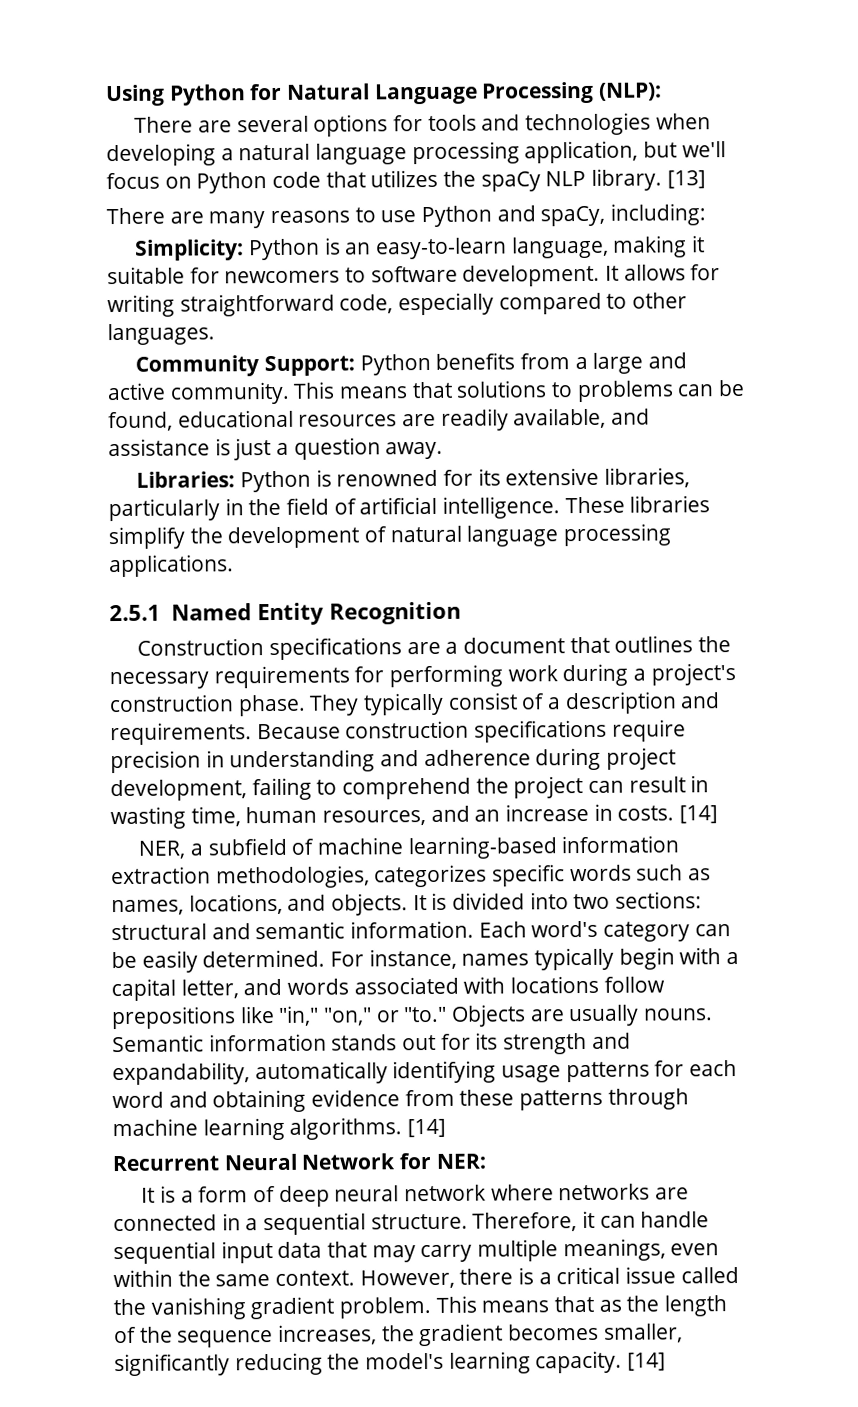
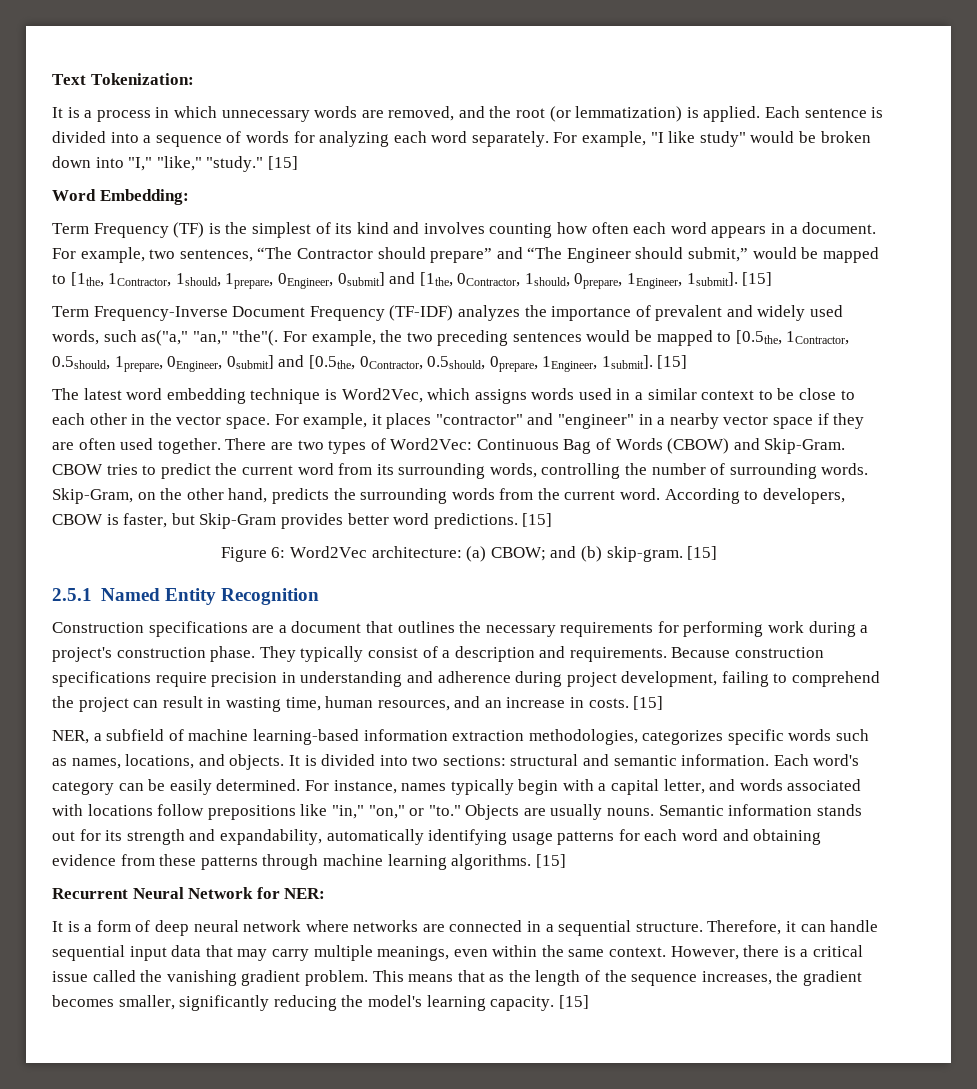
- Using Python for Natural Language Processing (NLP):
- There are several options for tools and technologies when developing a natural language processing application, but we'll focus on Python code that utilizes the spaCy NLP library. [13]
- There are many reasons to use Python and spaCy, including:
- Simplicity: Python is an easy-to-learn language, making it suitable for newcomers to software development. It allows for writing straightforward code, especially compared to other languages.
- Community Support: Python benefits from a large and active community. This means that solutions to problems can be found, educational resources are readily available, and assistance is just a question away.
- Libraries: Python is renowned for its extensive libraries, particularly in the field of artificial intelligence. These libraries simplify the development of natural language processing applications.
+ Text Tokenization:
+ It is a process in which unnecessary words are removed, and the root (or lemmatization) is applied. Each sentence is divided into a sequence of words for analyzing each word separately. For example, "I like study" would be broken down into "I," "like," "study." [15]
+ Word Embedding:
+ Term Frequency (TF) is the simplest of its kind and involves counting how often each word appears in a document. For example, two sentences, “The Contractor should prepare” and “The Engineer should submit,” would be mapped to [1the, 1Contractor, 1should, 1prepare, 0Engineer, 0submit] and [1the, 0Contractor, 1should, 0prepare, 1Engineer, 1submit]. [15]
+ Term Frequency-Inverse Document Frequency (TF-IDF) analyzes the importance of prevalent and widely used words, such as("a," "an," "the"(. For example, the two preceding sentences would be mapped to [0.5the, 1Contractor, 0.5should, 1prepare, 0Engineer, 0submit] and [0.5the, 0Contractor, 0.5should, 0prepare, 1Engineer, 1submit]. [15]
+ The latest word embedding technique is Word2Vec, which assigns words used in a similar context to be close to each other in the vector space. For example, it places "contractor" and "engineer" in a nearby vector space if they are often used together. There are two types of Word2Vec: Continuous Bag of Words (CBOW) and Skip-Gram. CBOW tries to predict the current word from its surrounding words, controlling the number of surrounding words. Skip-Gram, on the other hand, predicts the surrounding words from the current word. According to developers, CBOW is faster, but Skip-Gram provides better word predictions. [15]
+ Figure 6: Word2Vec architecture: (a) CBOW; and (b) skip-gram. [15]
- Because construction specifications require precision in understanding and adherence during project development, failing to comprehend the project can result in wasting time, human resources, and an increase in costs. [14]
+ Because construction specifications require precision in understanding and adherence during project development, failing to comprehend the project can result in wasting time, human resources, and an increase in costs. [15]
- Semantic information stands out for its strength and expandability, automatically identifying usage patterns for each word and obtaining evidence from these patterns through machine learning algorithms. [14]
+ Semantic information stands out for its strength and expandability, automatically identifying usage patterns for each word and obtaining evidence from these patterns through machine learning algorithms. [15]
- This means that as the length of the sequence increases, the gradient becomes smaller, significantly reducing the model's learning capacity. [14]
+ This means that as the length of the sequence increases, the gradient becomes smaller, significantly reducing the model's learning capacity. [15]

